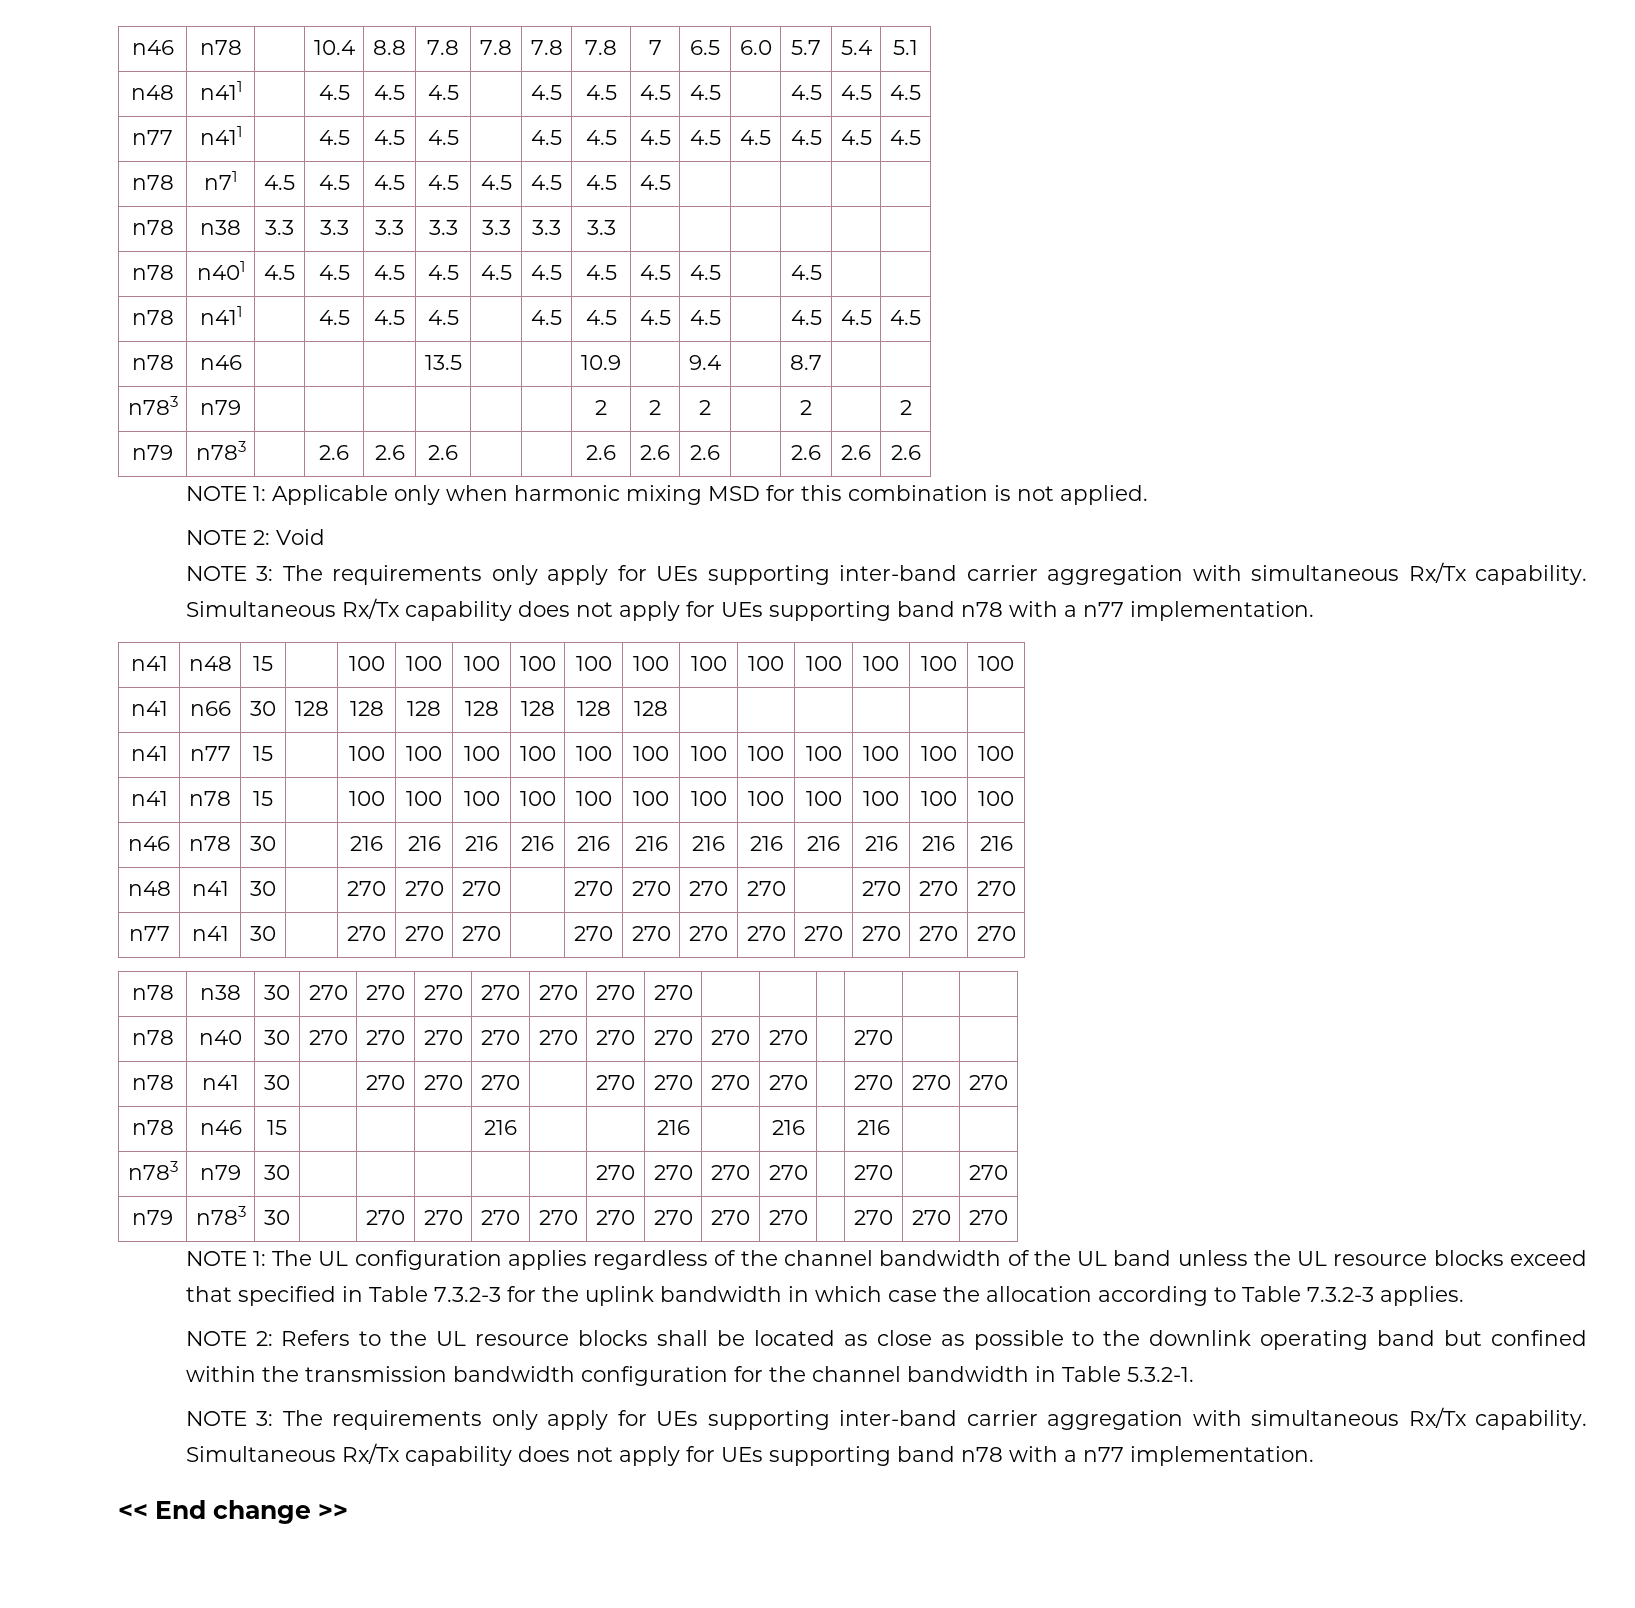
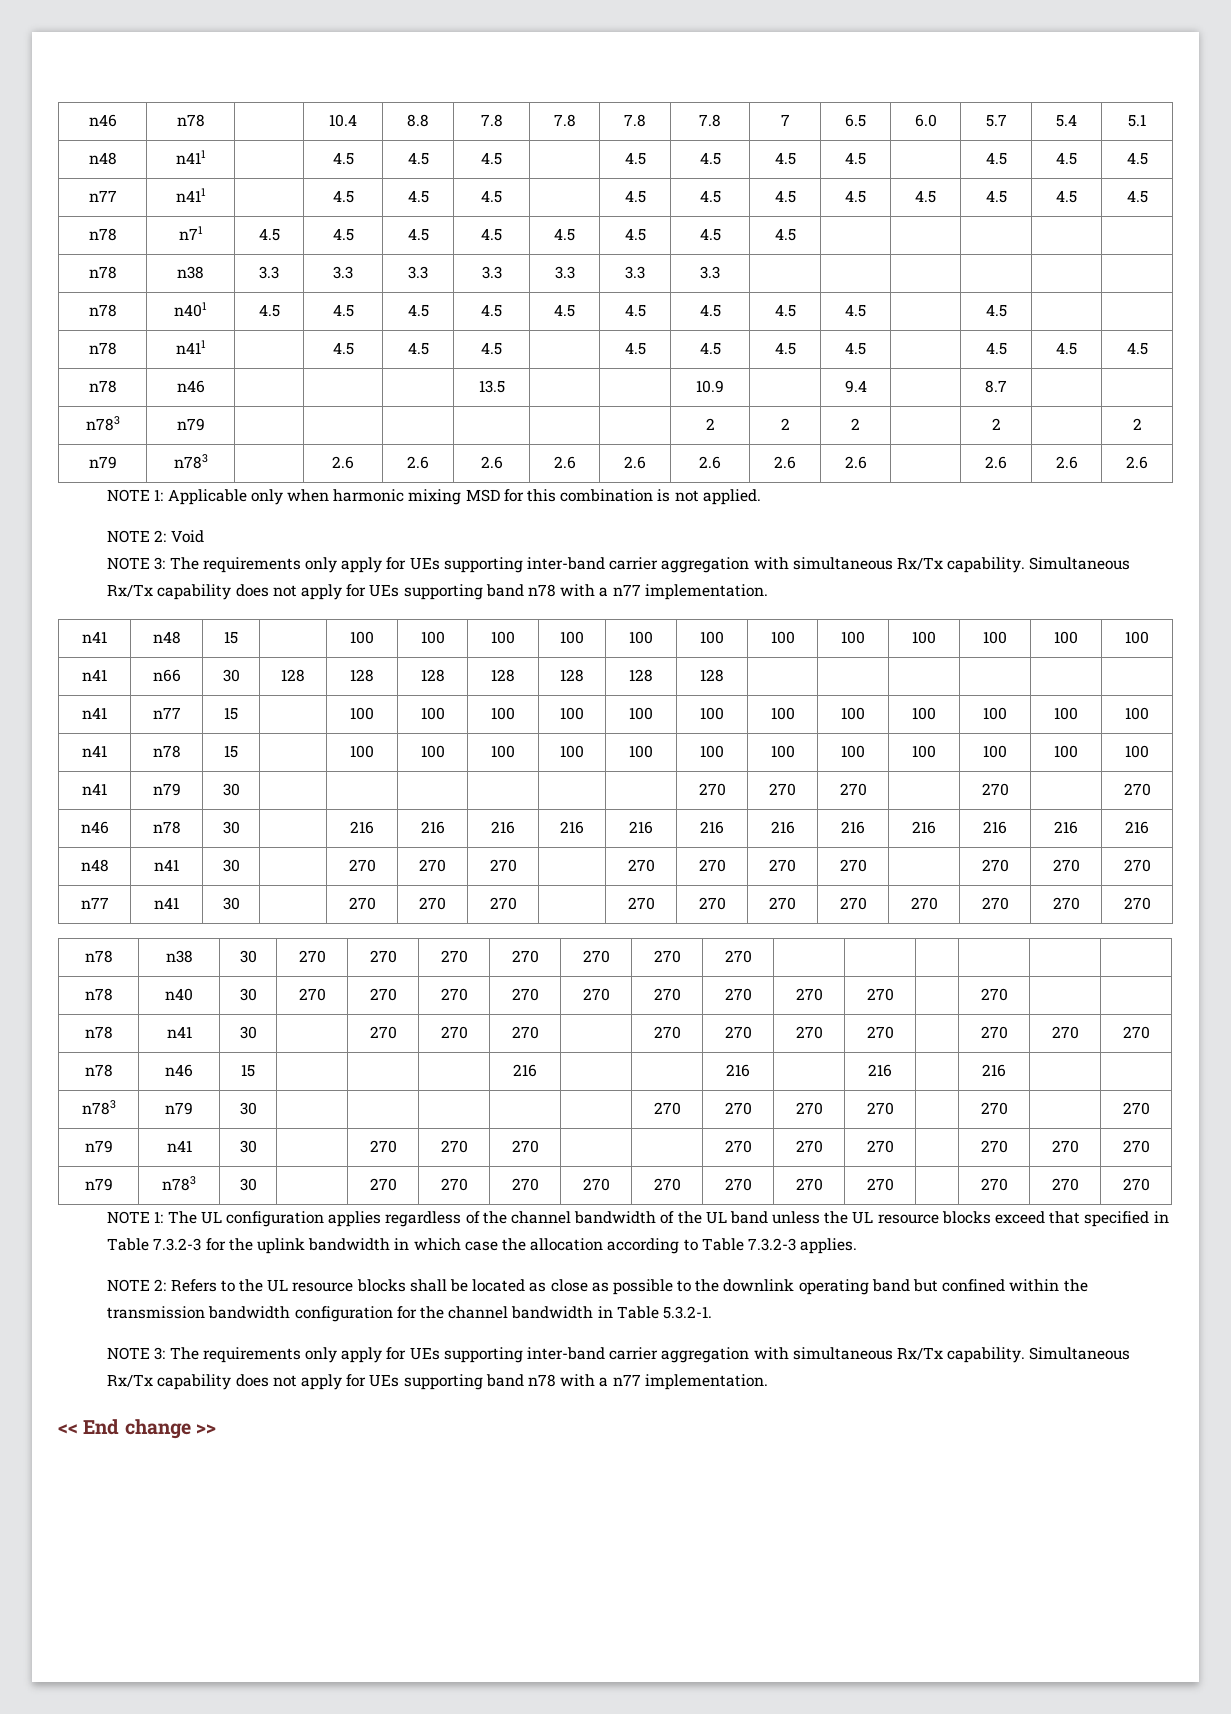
- n79 | n783 | | 2.6 | 2.6 | 2.6 | | | 2.6 | 2.6 | 2.6 | | 2.6 | 2.6 | 2.6
+ n79 | n783 | | 2.6 | 2.6 | 2.6 | 2.6 | 2.6 | 2.6 | 2.6 | 2.6 | | 2.6 | 2.6 | 2.6
+ n41 | n79 | 30 | | | | | | | 270 | 270 | 270 | | 270 | | 270
+ n79 | n41 | 30 | | 270 | 270 | 270 | | | 270 | 270 | 270 | | 270 | 270 | 270

